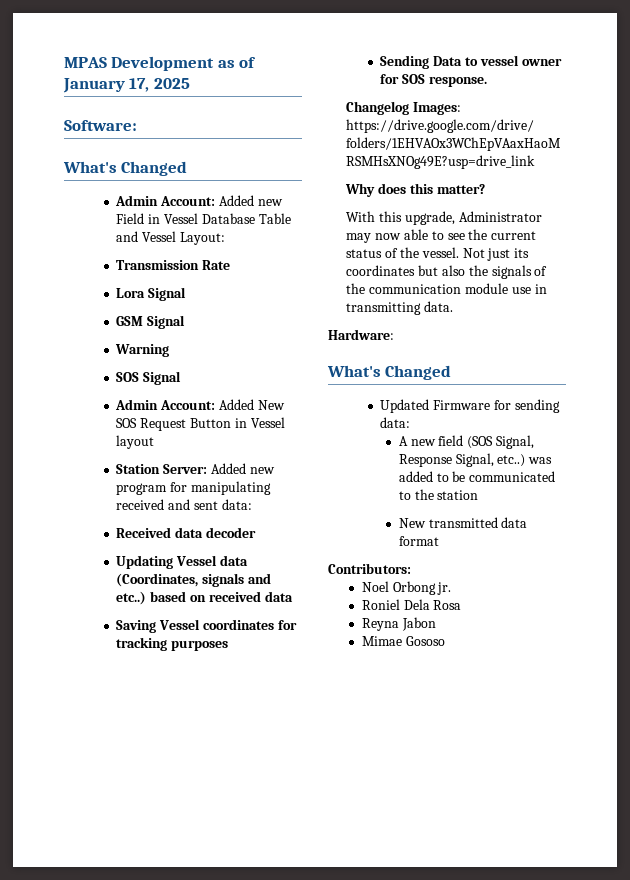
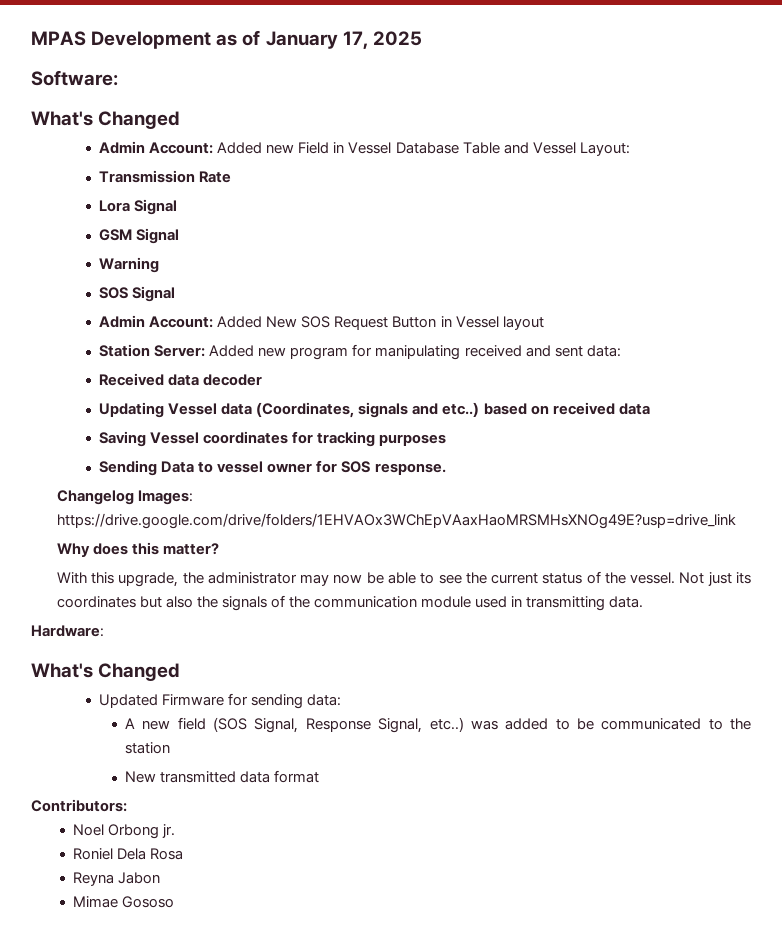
- With this upgrade, Administrator may now able to see the current status of the vessel.
+ With this upgrade, the administrator may now be able to see the current status of the vessel.
- Not just its coordinates but also the signals of the communication module use in transmitting data.
+ Not just its coordinates but also the signals of the communication module used in transmitting data.

